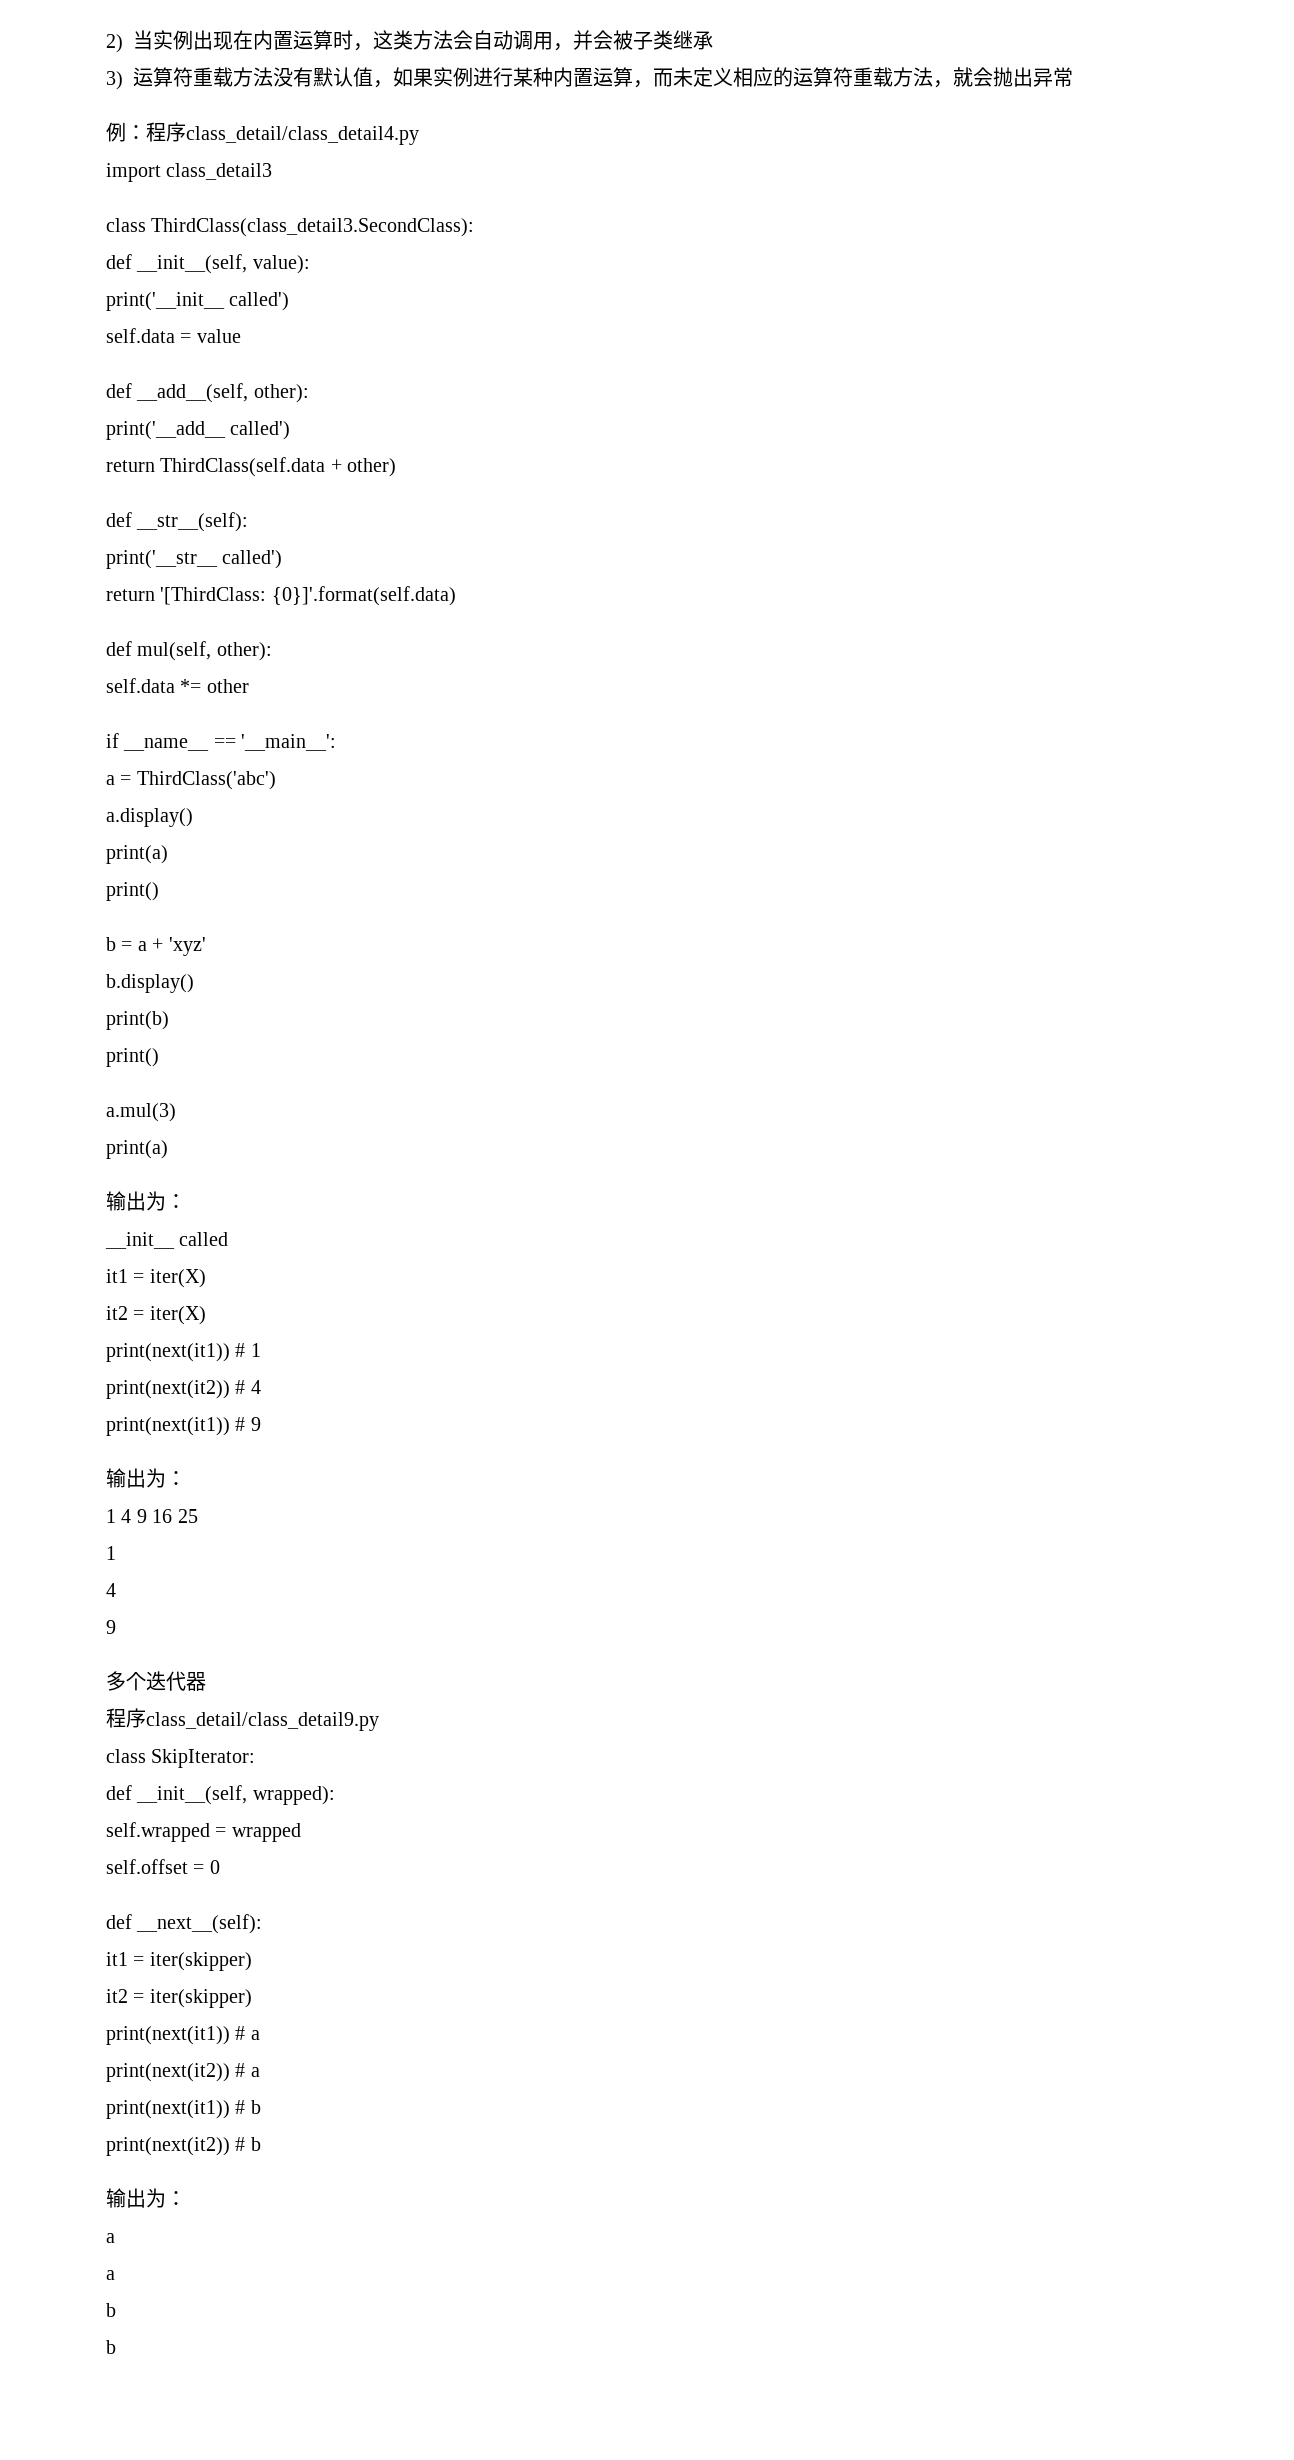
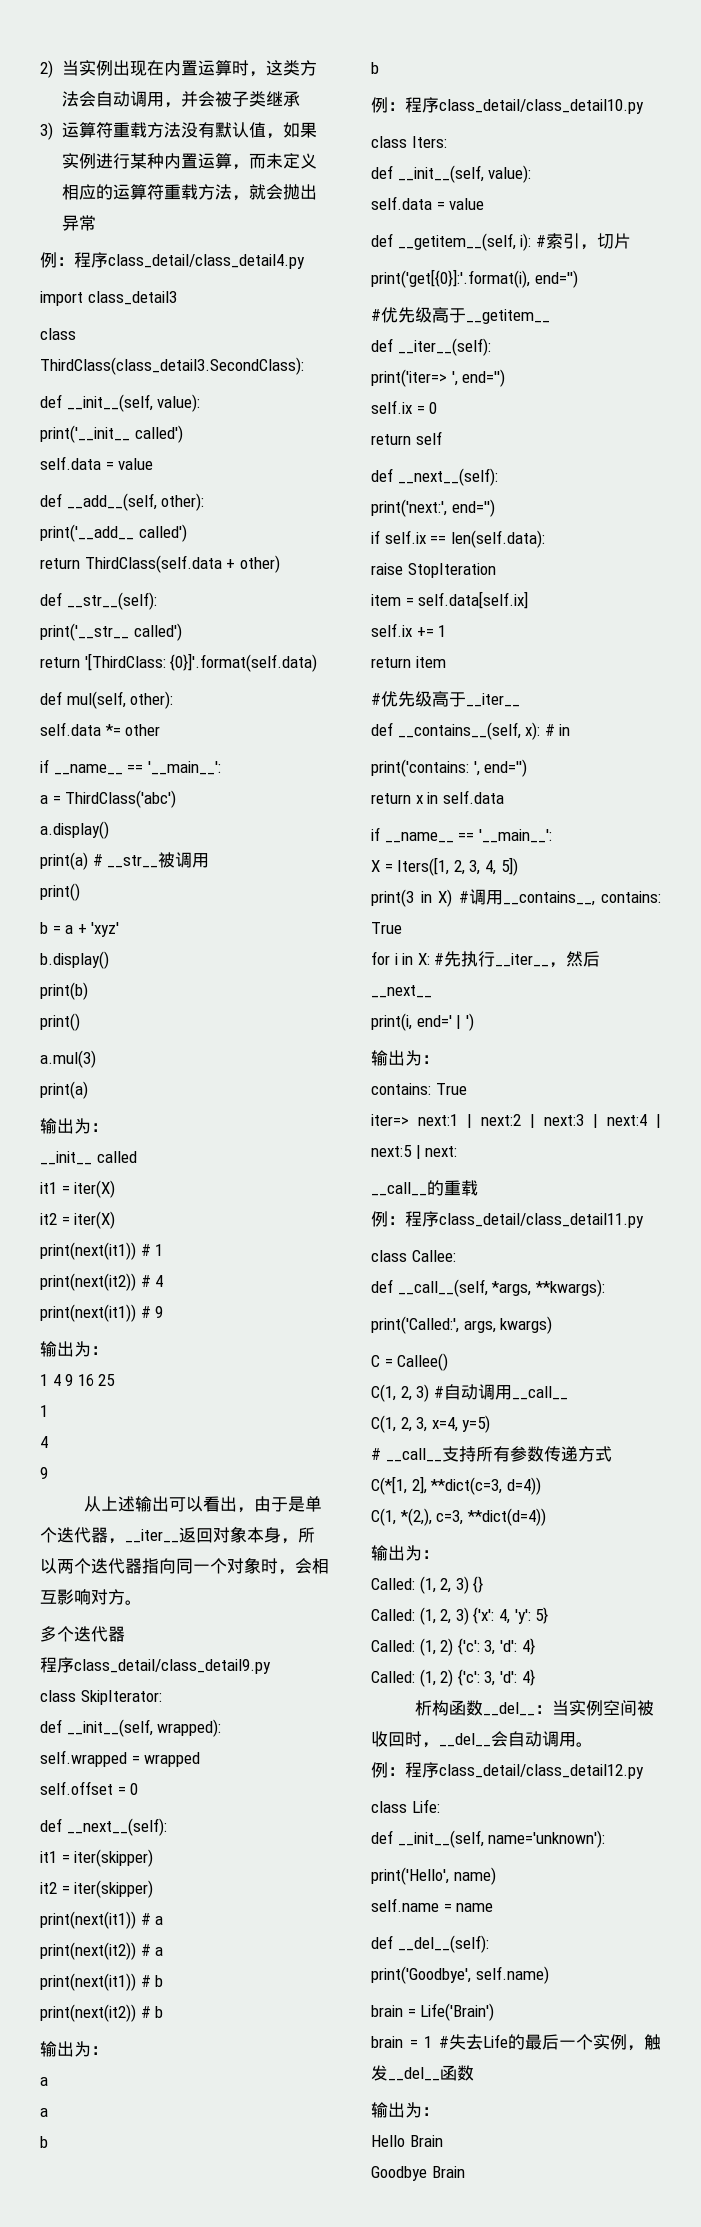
  a.display()
- print(a)
+ print(a) # __str__被调用
+ 从上述输出可以看出，由于是单个迭代器，__iter__返回对象本身，所以两个迭代器指向同一个对象时，会相互影响对方。
+ 例：程序class_detail/class_detail10.py
+ class Iters:
+ def __init__(self, value):
+ self.data = value
+ def __getitem__(self, i): #索引，切片
+ print('get[{0}]:'.format(i), end='')
+ #优先级高于__getitem__
+ def __iter__(self):
+ print('iter=> ', end='')
+ self.ix = 0
+ return self
+ def __next__(self):
+ print('next:', end='')
+ if self.ix == len(self.data):
+ raise StopIteration
+ item = self.data[self.ix]
+ self.ix += 1
+ return item
+ #优先级高于__iter__
+ def __contains__(self, x): # in
+ print('contains: ', end='')
+ return x in self.data
+ if __name__ == '__main__':
+ X = Iters([1, 2, 3, 4, 5])
+ print(3 in X) #调用__contains__, contains: True
+ for i in X: #先执行__iter__，然后__next__
+ print(i, end=' | ')
+ 输出为：
+ contains: True
+ iter=> next:1 | next:2 | next:3 | next:4 | next:5 | next:
+ __call__的重载
+ 例：程序class_detail/class_detail11.py
+ class Callee:
+ def __call__(self, *args, **kwargs):
+ print('Called:', args, kwargs)
+ C = Callee()
+ C(1, 2, 3) #自动调用__call__
+ C(1, 2, 3, x=4, y=5)
+ # __call__支持所有参数传递方式
+ C(*[1, 2], **dict(c=3, d=4))
+ C(1, *(2,), c=3, **dict(d=4))
+ 输出为：
+ Called: (1, 2, 3) {}
+ Called: (1, 2, 3) {'x': 4, 'y': 5}
+ Called: (1, 2) {'c': 3, 'd': 4}
+ Called: (1, 2) {'c': 3, 'd': 4}
+ 析构函数__del__：当实例空间被收回时，__del__会自动调用。
+ 例：程序class_detail/class_detail12.py
+ class Life:
+ def __init__(self, name='unknown'):
+ print('Hello', name)
+ self.name = name
+ def __del__(self):
+ print('Goodbye', self.name)
+ brain = Life('Brain')
+ brain = 1 #失去Life的最后一个实例，触发__del__函数
+ 输出为：
+ Hello Brain
+ Goodbye Brain

